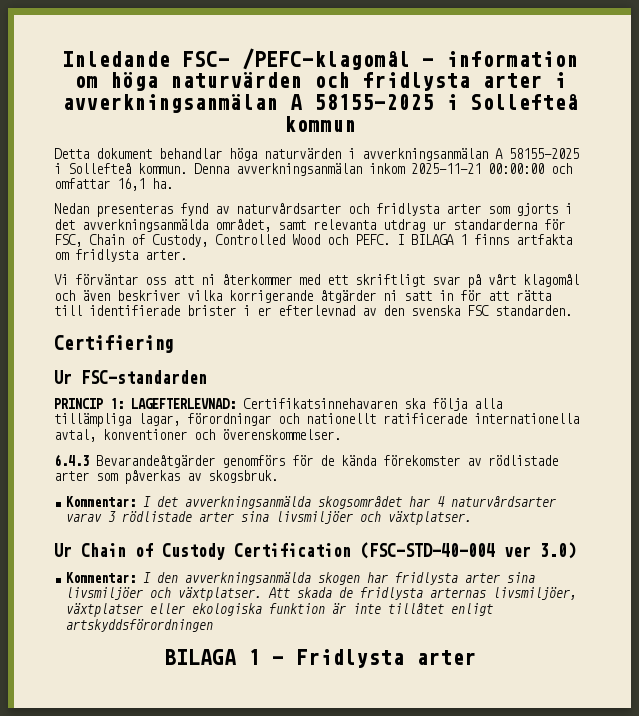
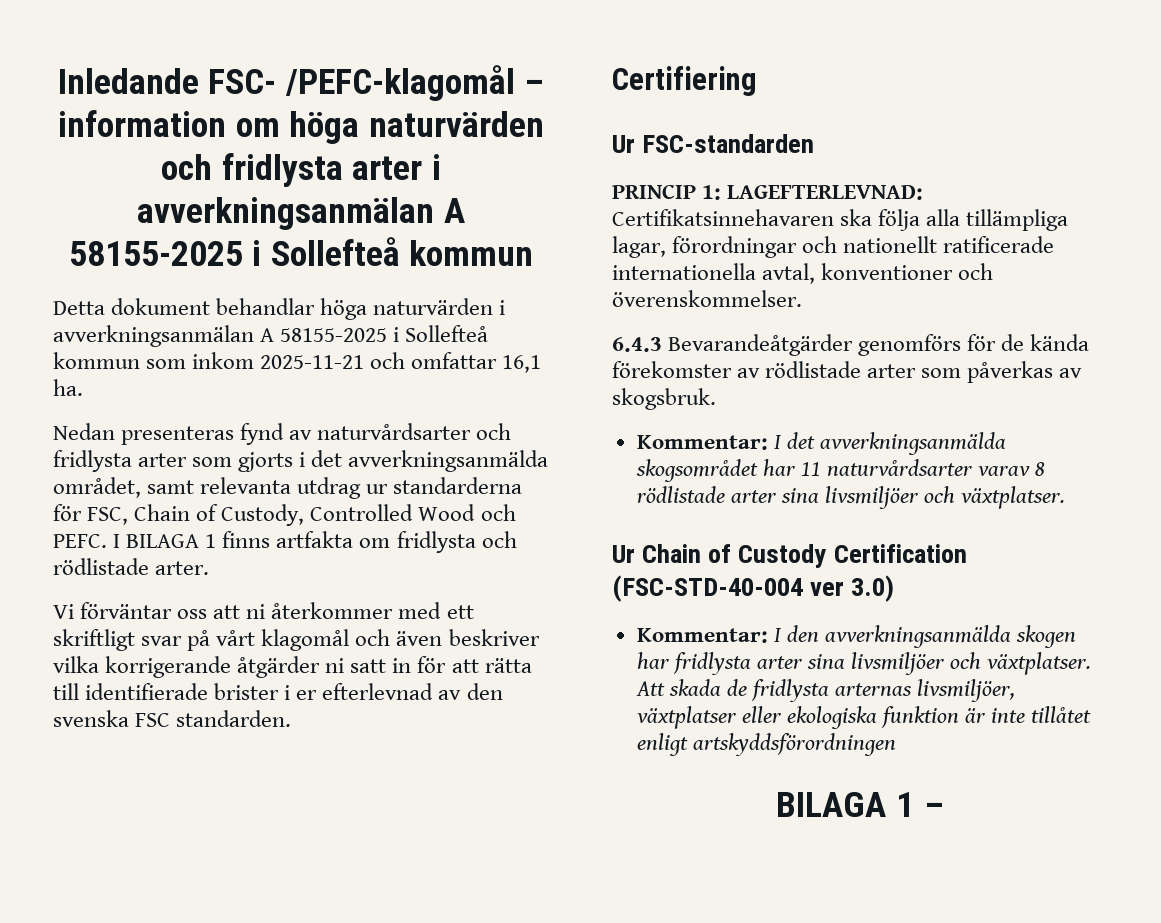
- Detta dokument behandlar höga naturvärden i avverkningsanmälan A 58155-2025 i Sollefteå kommun. Denna avverkningsanmälan inkom 2025-11-21 00:00:00 och omfattar 16,1 ha.
+ Detta dokument behandlar höga naturvärden i avverkningsanmälan A 58155-2025 i Sollefteå kommun som inkom 2025-11-21 och omfattar 16,1 ha.
- I BILAGA 1 finns artfakta om fridlysta arter.
+ I BILAGA 1 finns artfakta om fridlysta och rödlistade arter.
- Kommentar: I det avverkningsanmälda skogsområdet har 4 naturvårdsarter varav 3 rödlistade arter sina livsmiljöer och växtplatser.
+ Kommentar: I det avverkningsanmälda skogsområdet har 11 naturvårdsarter varav 8 rödlistade arter sina livsmiljöer och växtplatser.
- BILAGA 1 – Fridlysta arter
+ BILAGA 1 –

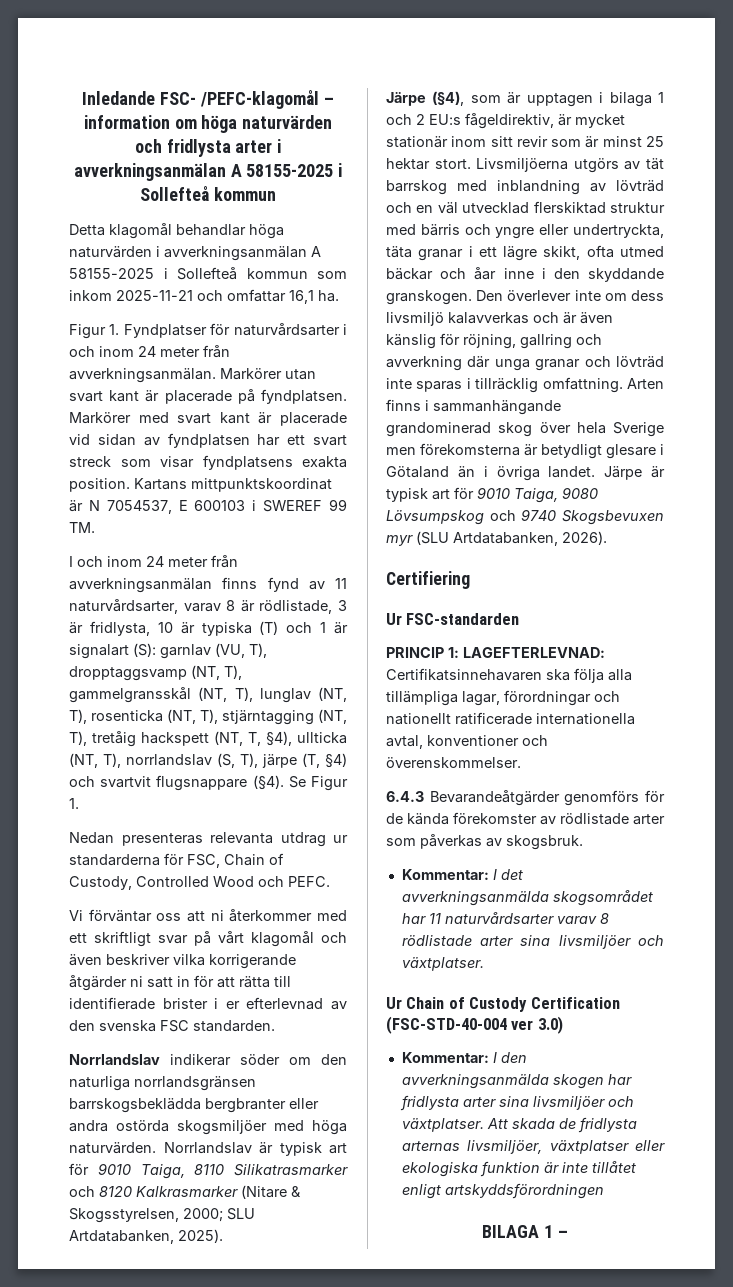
- Detta dokument behandlar höga naturvärden i avverkningsanmälan A 58155-2025 i Sollefteå kommun som inkom 2025-11-21 och omfattar 16,1 ha.
+ Detta klagomål behandlar höga naturvärden i avverkningsanmälan A 58155-2025 i Sollefteå kommun som inkom 2025-11-21 och omfattar 16,1 ha.
- Nedan presenteras fynd av naturvårdsarter och fridlysta arter som gjorts i det avverkningsanmälda området, samt relevanta utdrag ur standarderna för FSC, Chain of Custody, Controlled Wood och PEFC. I BILAGA 1 finns artfakta om fridlysta och rödlistade arter.
+ Figur 1. Fyndplatser för naturvårdsarter i och inom 24 meter från avverkningsanmälan. Markörer utan svart kant är placerade på fyndplatsen. Markörer med svart kant är placerade vid sidan av fyndplatsen har ett svart streck som visar fyndplatsens exakta position. Kartans mittpunktskoordinat är N 7054537, E 600103 i SWEREF 99 TM.
+ I och inom 24 meter från avverkningsanmälan finns fynd av 11 naturvårdsarter, varav 8 är rödlistade, 3 är fridlysta, 10 är typiska (T) och 1 är signalart (S): garnlav (VU, T), dropptaggsvamp (NT, T), gammelgransskål (NT, T), lunglav (NT, T), rosenticka (NT, T), stjärntagging (NT, T), tretåig hackspett (NT, T, §4), ullticka (NT, T), norrlandslav (S, T), järpe (T, §4) och svartvit flugsnappare (§4). Se Figur 1.
+ Nedan presenteras relevanta utdrag ur standarderna för FSC, Chain of Custody, Controlled Wood och PEFC.
+ Norrlandslav indikerar söder om den naturliga norrlandsgränsen barrskogsbeklädda bergbranter eller andra ostörda skogsmiljöer med höga naturvärden. Norrlandslav är typisk art för 9010 Taiga, 8110 Silikatrasmarker och 8120 Kalkrasmarker (Nitare & Skogsstyrelsen, 2000; SLU Artdatabanken, 2025).
+ Järpe (§4), som är upptagen i bilaga 1 och 2 EU:s fågeldirektiv, är mycket stationär inom sitt revir som är minst 25 hektar stort. Livsmiljöerna utgörs av tät barrskog med inblandning av lövträd och en väl utvecklad flerskiktad struktur med bärris och yngre eller undertryckta, täta granar i ett lägre skikt, ofta utmed bäckar och åar inne i den skyddande granskogen. Den överlever inte om dess livsmiljö kalavverkas och är även känslig för röjning, gallring och avverkning där unga granar och lövträd inte sparas i tillräcklig omfattning. Arten finns i sammanhängande grandominerad skog över hela Sverige men förekomsterna är betydligt glesare i Götaland än i övriga landet. Järpe är typisk art för 9010 Taiga, 9080 Lövsumpskog och 9740 Skogsbevuxen myr (SLU Artdatabanken, 2026).

